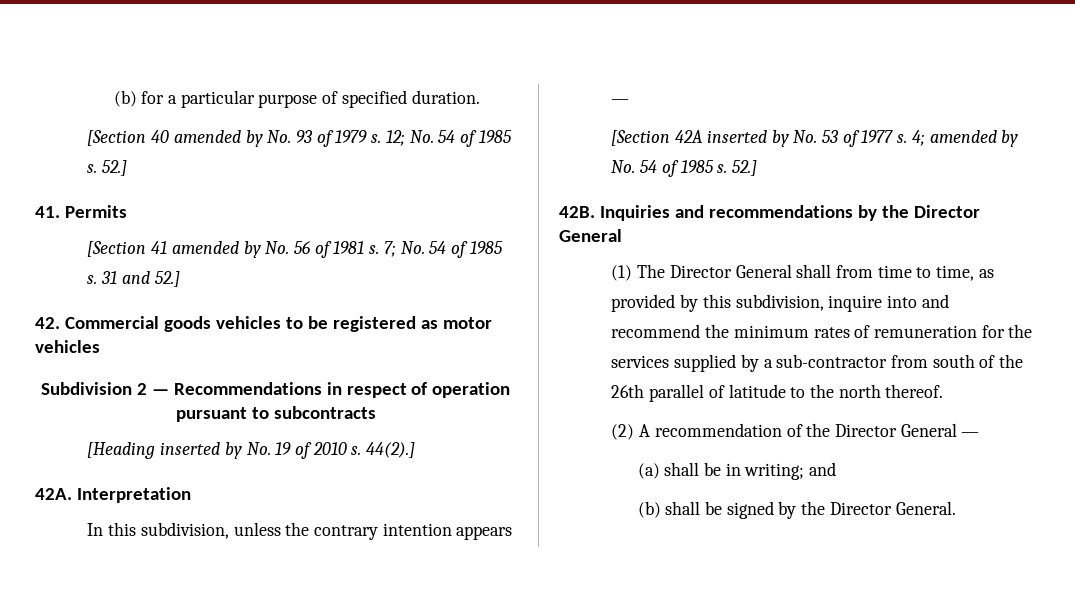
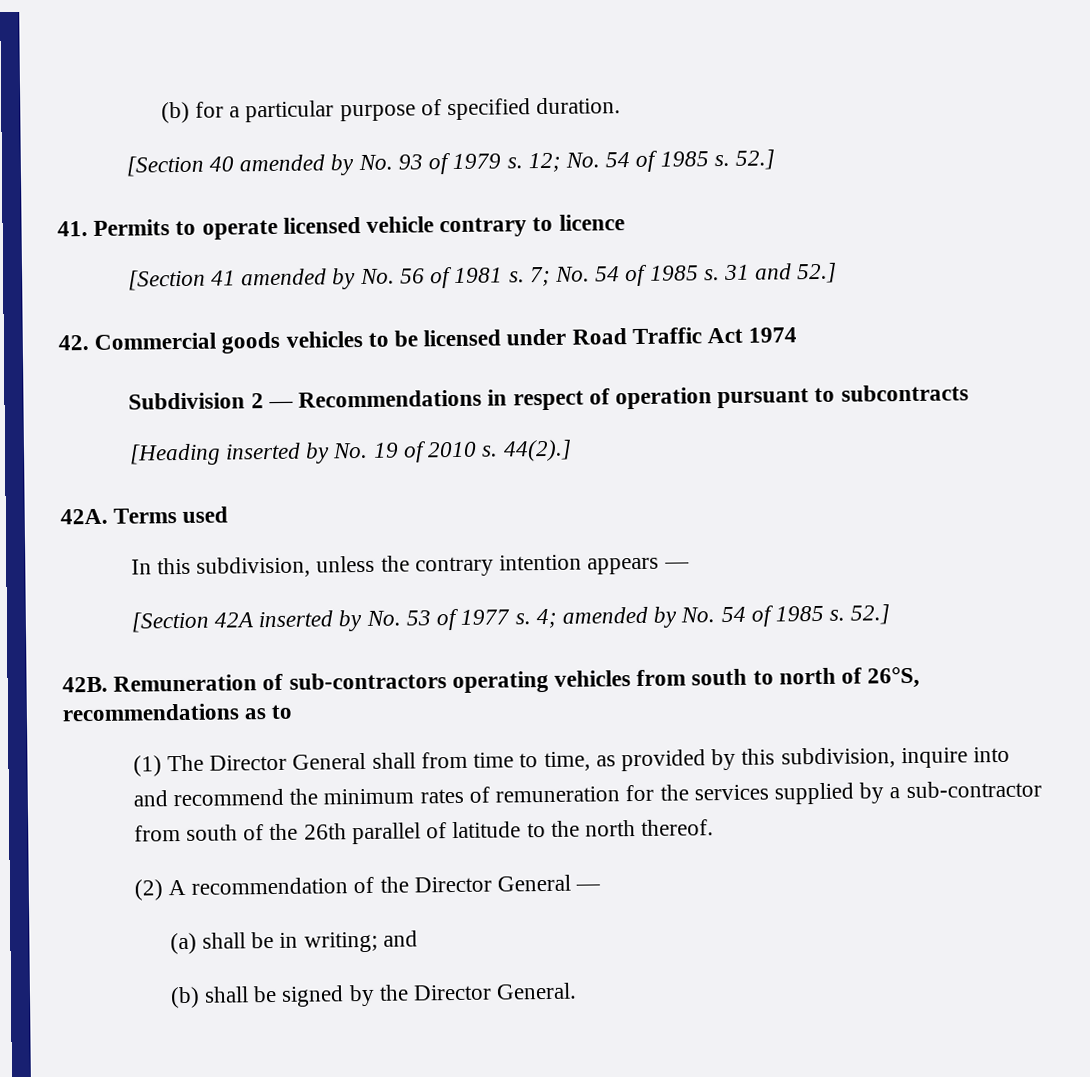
- 41. Permits
+ 41. Permits to operate licensed vehicle contrary to licence
- 42. Commercial goods vehicles to be registered as motor vehicles
+ 42. Commercial goods vehicles to be licensed under Road Traffic Act 1974
- Interpretation
+ Terms used
- Inquiries and recommendations by the Director General
+ Remuneration of sub-contractors operating vehicles from south to north of 26°S, recommendations as to

